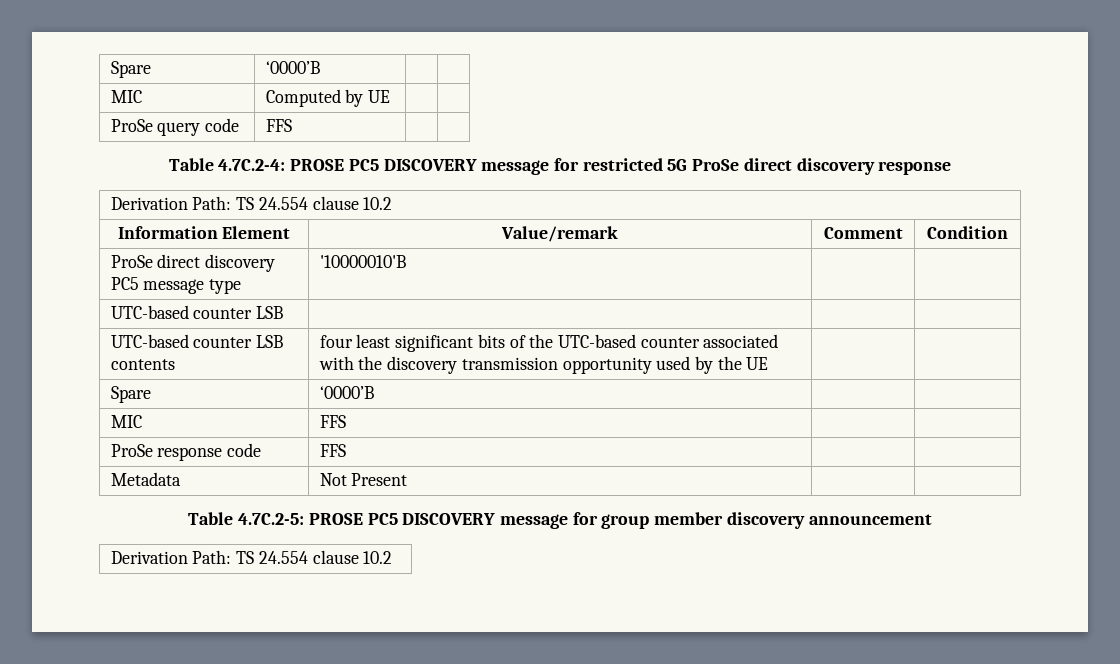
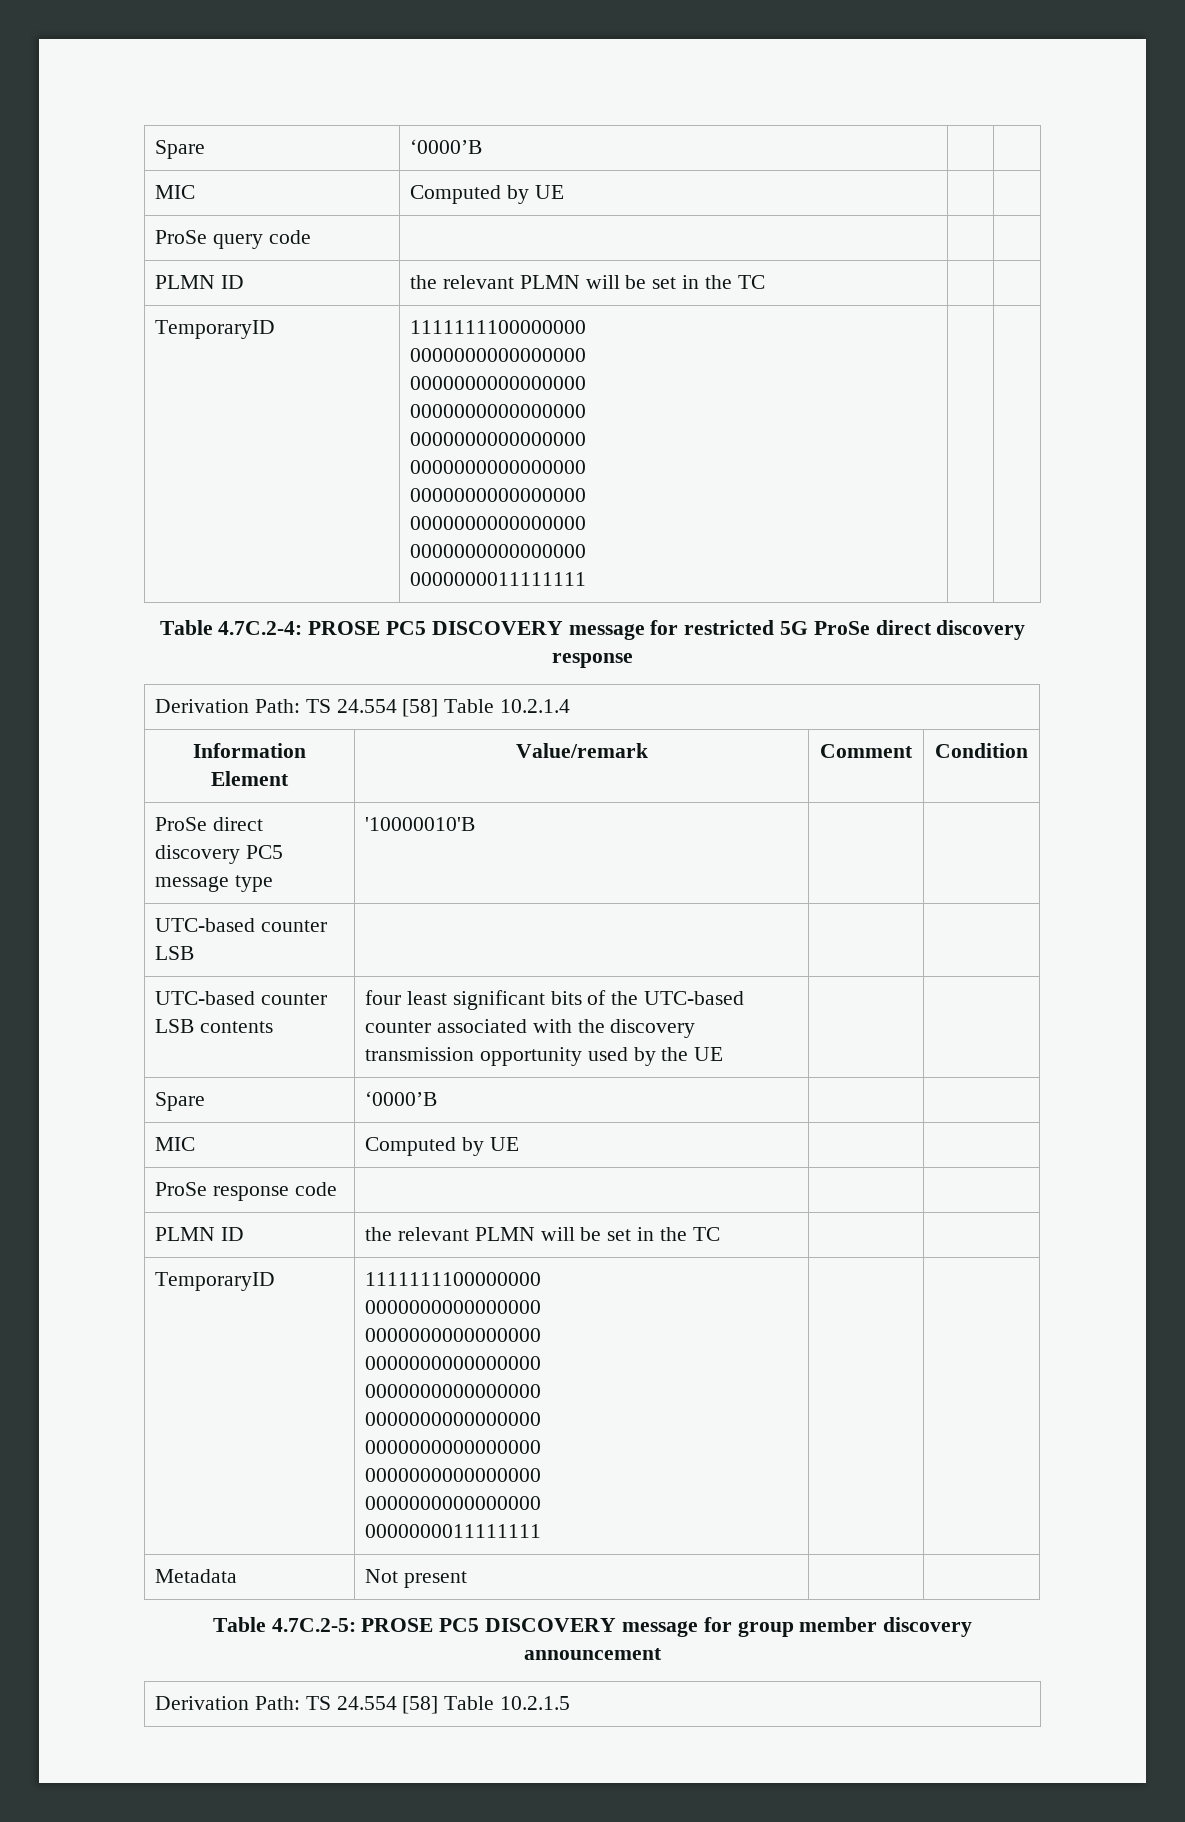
- ProSe query code | FFS | |
+ ProSe query code | | |
+ PLMN ID | the relevant PLMN will be set in the TC | |
+ TemporaryID | 1111111100000000
+ 0000000000000000
+ 0000000000000000
+ 0000000000000000
+ 0000000000000000
+ 0000000000000000
+ 0000000000000000
+ 0000000000000000
+ 0000000000000000
+ 0000000011111111 | |
  Table 4.7C.2-4: PROSE PC5 DISCOVERY message for restricted 5G ProSe direct discovery response
- Derivation Path: TS 24.554 clause 10.2
+ Derivation Path: TS 24.554 [58] Table 10.2.1.4
  UTC-based counter LSB contents | four least significant bits of the UTC-based counter associated with the discovery transmission opportunity used by the UE | |
  Spare | ‘0000’B | |
- MIC | FFS | |
+ MIC | Computed by UE | |
- ProSe response code | FFS | |
+ ProSe response code | | |
+ PLMN ID | the relevant PLMN will be set in the TC | |
+ TemporaryID | 1111111100000000
+ 0000000000000000
+ 0000000000000000
+ 0000000000000000
+ 0000000000000000
+ 0000000000000000
+ 0000000000000000
+ 0000000000000000
+ 0000000000000000
+ 0000000011111111 | |
- Metadata | Not Present | |
+ Metadata | Not present | |
  Table 4.7C.2-5: PROSE PC5 DISCOVERY message for group member discovery announcement
- Derivation Path: TS 24.554 clause 10.2
+ Derivation Path: TS 24.554 [58] Table 10.2.1.5

